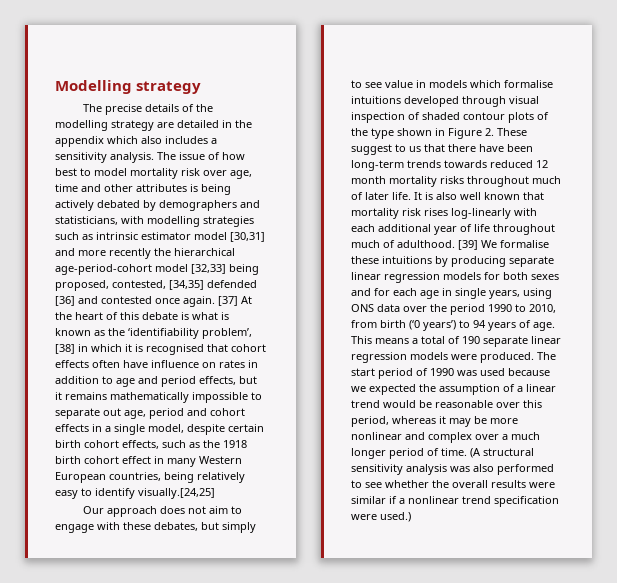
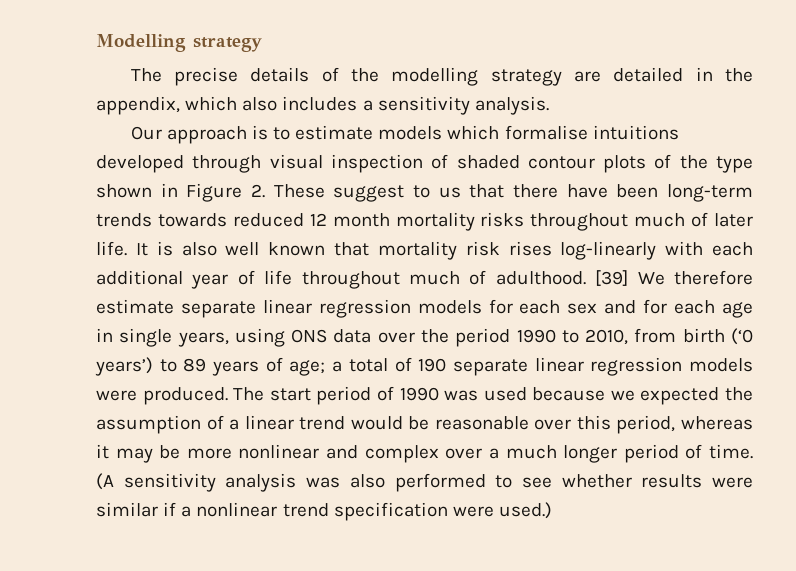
- The precise details of the modelling strategy are detailed in the appendix which also includes a sensitivity analysis. The issue of how best to model mortality risk over age, time and other attributes is being actively debated by demographers and statisticians, with modelling strategies such as intrinsic estimator model [30,31] and more recently the hierarchical age-period-cohort model [32,33] being proposed, contested, [34,35] defended [36] and contested once again. [37] At the heart of this debate is what is known as the ‘identifiability problem’, [38] in which it is recognised that cohort effects often have influence on rates in addition to age and period effects, but it remains mathematically impossible to separate out age, period and cohort effects in a single model, despite certain birth cohort effects, such as the 1918 birth cohort effect in many Western European countries, being relatively easy to identify visually.[24,25]
- Our approach does not aim to engage with these debates, but simply to see value in models which formalise intuitions developed through visual inspection of shaded contour plots of the type shown in Figure 2. These suggest to us that there have been long-term trends towards reduced 12 month mortality risks throughout much of later life.
+ The precise details of the modelling strategy are detailed in the appendix, which also includes a sensitivity analysis.
+ Our approach is to estimate models which formalise intuitions developed through visual inspection of shaded contour plots of the type shown in Figure 2. These suggest to us that there have been long-term trends towards reduced 12 month mortality risks throughout much of later life.
- [39] We formalise these intuitions by producing separate linear regression models for both sexes and for each age in single years, using ONS data over the period 1990 to 2010, from birth (‘0 years’) to 94 years of age. This means a total of 190 separate linear regression models were produced.
+ [39] We therefore estimate separate linear regression models for each sex and for each age in single years, using ONS data over the period 1990 to 2010, from birth (‘0 years’) to 89 years of age; a total of 190 separate linear regression models were produced.
- (A structural sensitivity analysis was also performed to see whether the overall results were similar if a nonlinear trend specification were used.)
+ (A sensitivity analysis was also performed to see whether results were similar if a nonlinear trend specification were used.)

